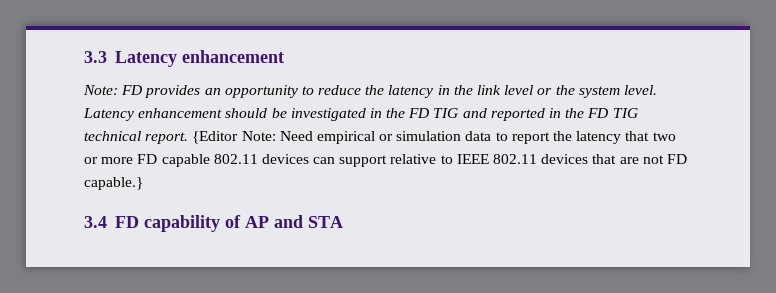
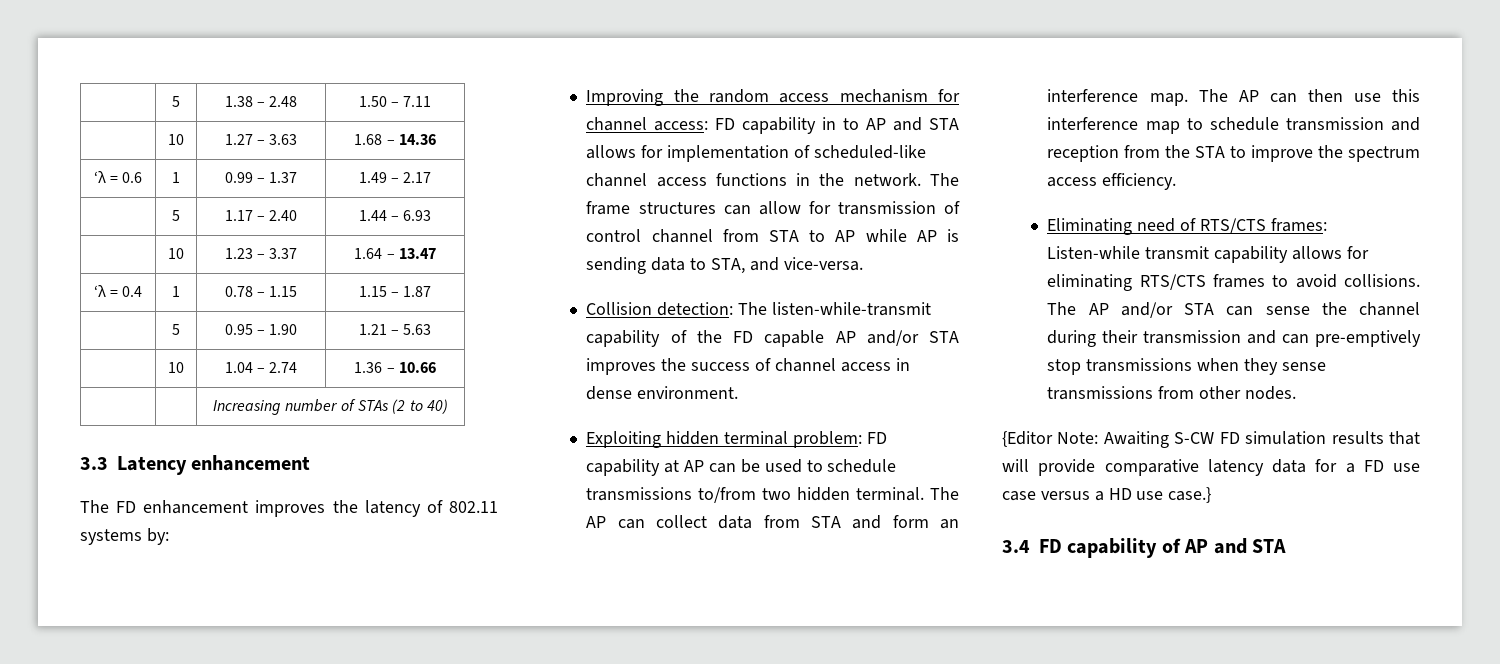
+ | 5 | 1.38 – 2.48 | 1.50 – 7.11
+ | 10 | 1.27 – 3.63 | 1.68 – 14.36
+ ‘λ = 0.6 | 1 | 0.99 – 1.37 | 1.49 – 2.17
+ | 5 | 1.17 – 2.40 | 1.44 – 6.93
+ | 10 | 1.23 – 3.37 | 1.64 – 13.47
+ ‘λ = 0.4 | 1 | 0.78 – 1.15 | 1.15 – 1.87
+ | 5 | 0.95 – 1.90 | 1.21 – 5.63
+ | 10 | 1.04 – 2.74 | 1.36 – 10.66
+ | | Increasing number of STAs (2 to 40)
  3.3 Latency enhancement
- Note: FD provides an opportunity to reduce the latency in the link level or the system level. Latency enhancement should be investigated in the FD TIG and reported in the FD TIG technical report. {Editor Note: Need empirical or simulation data to report the latency that two or more FD capable 802.11 devices can support relative to IEEE 802.11 devices that are not FD capable.}
+ The FD enhancement improves the latency of 802.11 systems by:
+ Improving the random access mechanism for channel access: FD capability in to AP and STA allows for implementation of scheduled-like channel access functions in the network. The frame structures can allow for transmission of control channel from STA to AP while AP is sending data to STA, and vice-versa.
+ Collision detection: The listen-while-transmit capability of the FD capable AP and/or STA improves the success of channel access in dense environment.
+ Exploiting hidden terminal problem: FD capability at AP can be used to schedule transmissions to/from two hidden terminal. The AP can collect data from STA and form an interference map. The AP can then use this interference map to schedule transmission and reception from the STA to improve the spectrum access efficiency.
+ Eliminating need of RTS/CTS frames: Listen-while transmit capability allows for eliminating RTS/CTS frames to avoid collisions. The AP and/or STA can sense the channel during their transmission and can pre-emptively stop transmissions when they sense transmissions from other nodes.
+ {Editor Note: Awaiting S-CW FD simulation results that will provide comparative latency data for a FD use case versus a HD use case.}

